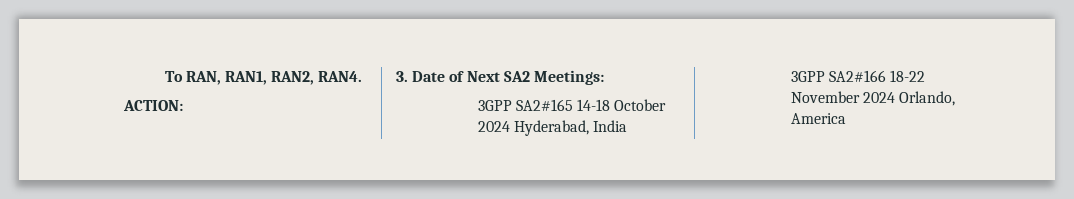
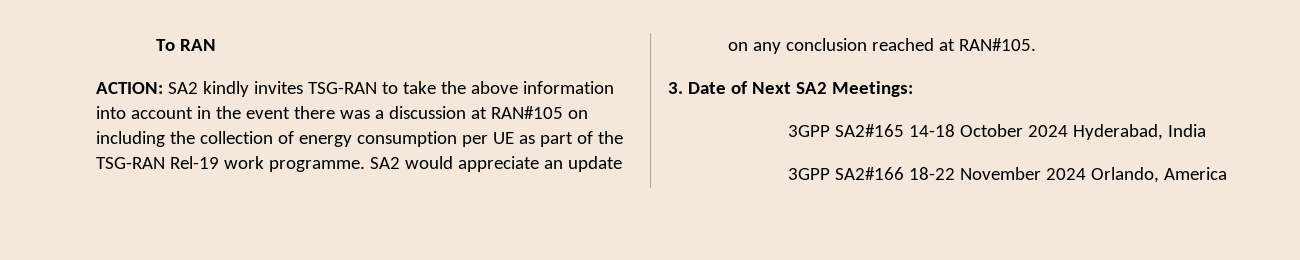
- To RAN, RAN1, RAN2, RAN4.
- ACTION:
+ To RAN
+ ACTION: SA2 kindly invites TSG-RAN to take the above information into account in the event there was a discussion at RAN#105 on including the collection of energy consumption per UE as part of the TSG-RAN Rel-19 work programme. SA2 would appreciate an update on any conclusion reached at RAN#105.

